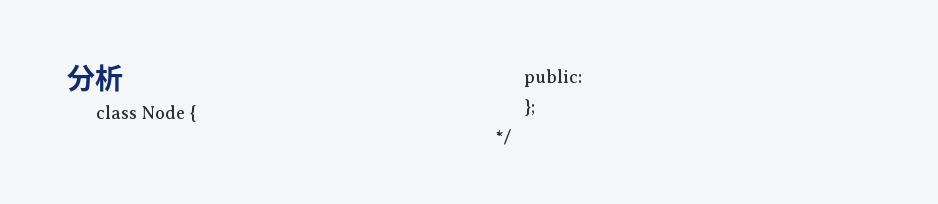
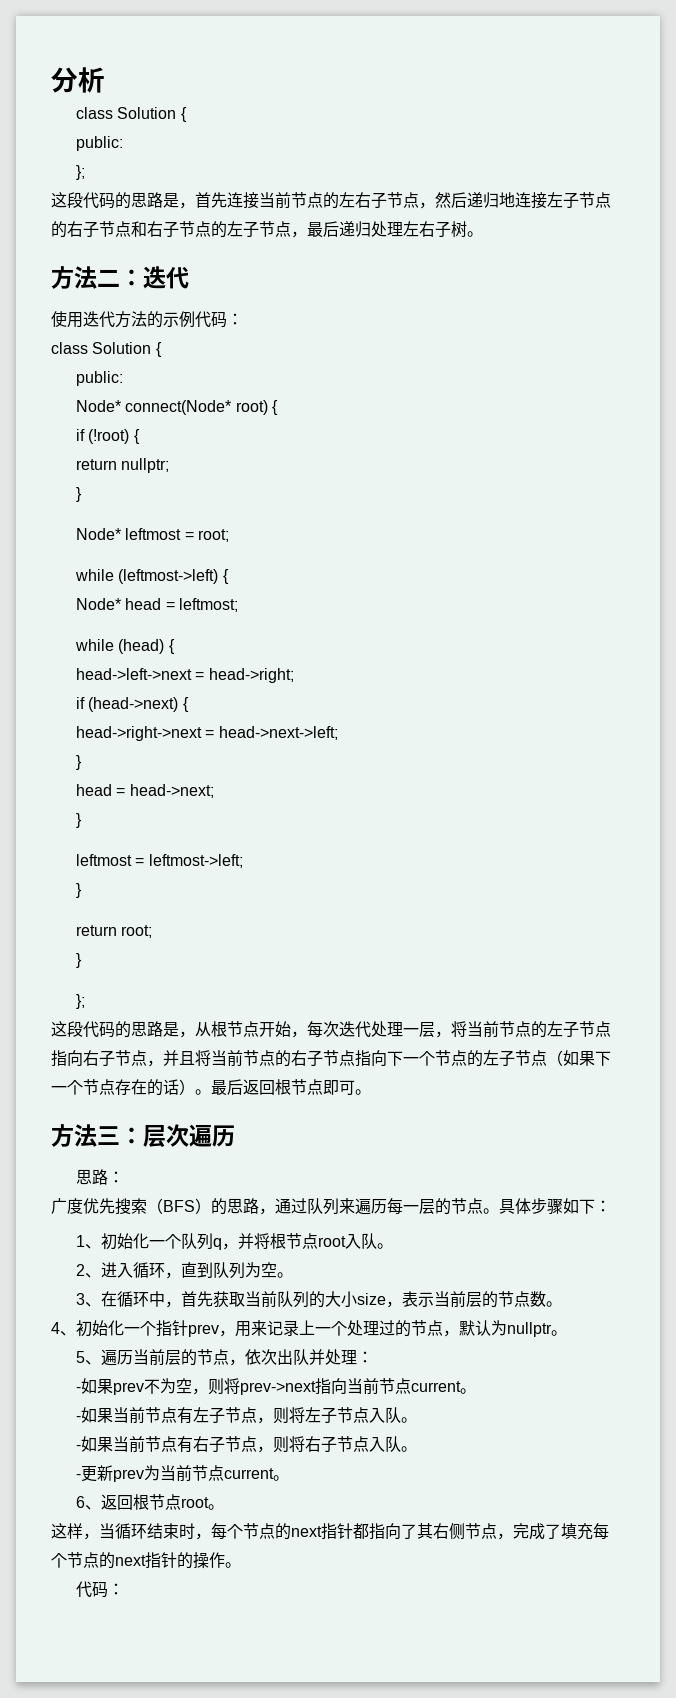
  分析
- class Node {
+ class Solution {
- */
+ 这段代码的思路是，首先连接当前节点的左右子节点，然后递归地连接左子节点的右子节点和右子节点的左子节点，最后递归处理左右子树。
+ 方法二：迭代
+ 使用迭代方法的示例代码：
+ class Solution {
+ public:
+ Node* connect(Node* root) {
+ if (!root) {
+ return nullptr;
+ }
+ Node* leftmost = root;
+ while (leftmost->left) {
+ Node* head = leftmost;
+ while (head) {
+ head->left->next = head->right;
+ if (head->next) {
+ head->right->next = head->next->left;
+ }
+ head = head->next;
+ }
+ leftmost = leftmost->left;
+ }
+ return root;
+ }
+ };
+ 这段代码的思路是，从根节点开始，每次迭代处理一层，将当前节点的左子节点指向右子节点，并且将当前节点的右子节点指向下一个节点的左子节点（如果下一个节点存在的话）。最后返回根节点即可。
+ 方法三：层次遍历
+ 思路：
+ 广度优先搜索（BFS）的思路，通过队列来遍历每一层的节点。具体步骤如下：
+ 1、初始化一个队列q，并将根节点root入队。
+ 2、进入循环，直到队列为空。
+ 3、在循环中，首先获取当前队列的大小size，表示当前层的节点数。
+ 4、初始化一个指针prev，用来记录上一个处理过的节点，默认为nullptr。
+ 5、遍历当前层的节点，依次出队并处理：
+ -如果prev不为空，则将prev->next指向当前节点current。
+ -如果当前节点有左子节点，则将左子节点入队。
+ -如果当前节点有右子节点，则将右子节点入队。
+ -更新prev为当前节点current。
+ 6、返回根节点root。
+ 这样，当循环结束时，每个节点的next指针都指向了其右侧节点，完成了填充每个节点的next指针的操作。
+ 代码：

